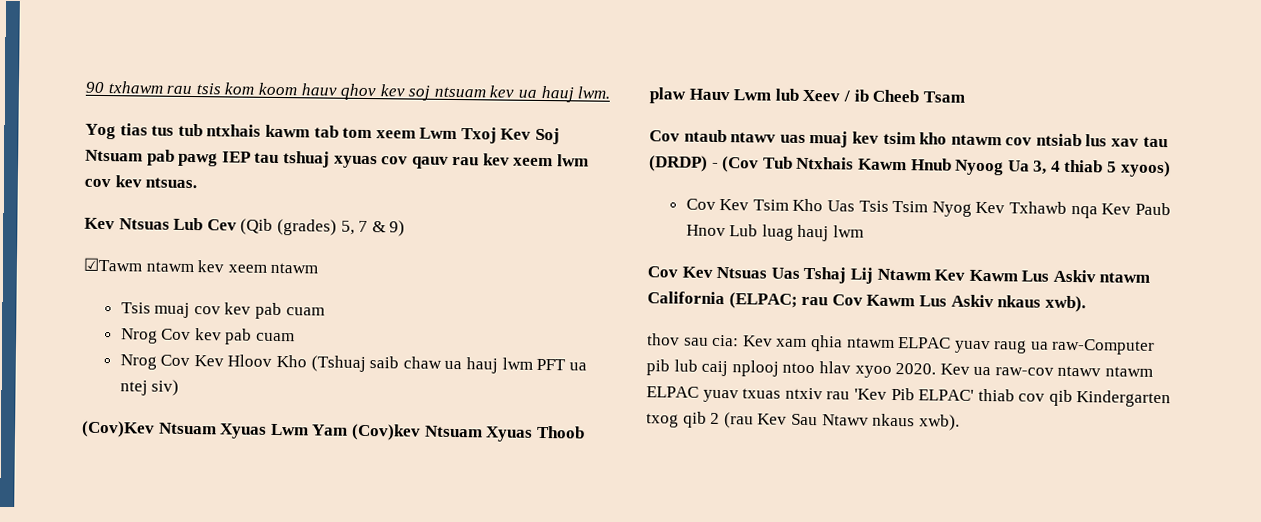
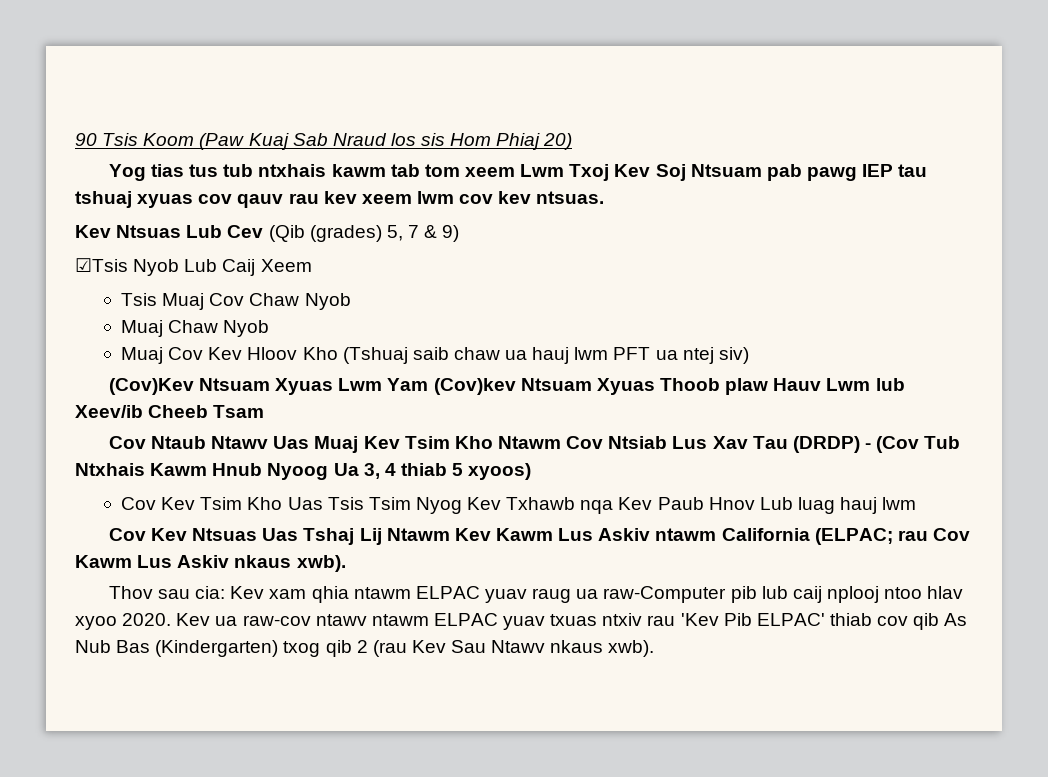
- 90 txhawm rau tsis kom koom hauv qhov kev soj ntsuam kev ua hauj lwm.
+ 90 Tsis Koom (Paw Kuaj Sab Nraud los sis Hom Phiaj 20)
- ☑Tawm ntawm kev xeem ntawm
- Tsis muaj cov kev pab cuam
- Nrog Cov kev pab cuam
- Nrog Cov Kev Hloov Kho (Tshuaj saib chaw ua hauj lwm PFT ua ntej siv)
+ ☑Tsis Nyob Lub Caij Xeem
+ Tsis Muaj Cov Chaw Nyob
+ Muaj Chaw Nyob
+ Muaj Cov Kev Hloov Kho (Tshuaj saib chaw ua hauj lwm PFT ua ntej siv)
- (Cov)Kev Ntsuam Xyuas Lwm Yam (Cov)kev Ntsuam Xyuas Thoob plaw Hauv Lwm lub Xeev / ib Cheeb Tsam
+ (Cov)Kev Ntsuam Xyuas Lwm Yam (Cov)kev Ntsuam Xyuas Thoob plaw Hauv Lwm lub Xeev/ib Cheeb Tsam
- Cov ntaub ntawv uas muaj kev tsim kho ntawm cov ntsiab lus xav tau (DRDP) - (Cov Tub Ntxhais Kawm Hnub Nyoog Ua 3, 4 thiab 5 xyoos)
+ Cov Ntaub Ntawv Uas Muaj Kev Tsim Kho Ntawm Cov Ntsiab Lus Xav Tau (DRDP) - (Cov Tub Ntxhais Kawm Hnub Nyoog Ua 3, 4 thiab 5 xyoos)
- thov sau cia: Kev xam qhia ntawm ELPAC yuav raug ua raw-Computer pib lub caij nplooj ntoo hlav xyoo 2020.
+ Thov sau cia: Kev xam qhia ntawm ELPAC yuav raug ua raw-Computer pib lub caij nplooj ntoo hlav xyoo 2020.
- Kev ua raw-cov ntawv ntawm ELPAC yuav txuas ntxiv rau 'Kev Pib ELPAC' thiab cov qib Kindergarten txog qib 2 (rau Kev Sau Ntawv nkaus xwb).
+ Kev ua raw-cov ntawv ntawm ELPAC yuav txuas ntxiv rau 'Kev Pib ELPAC' thiab cov qib As Nub Bas (Kindergarten) txog qib 2 (rau Kev Sau Ntawv nkaus xwb).

